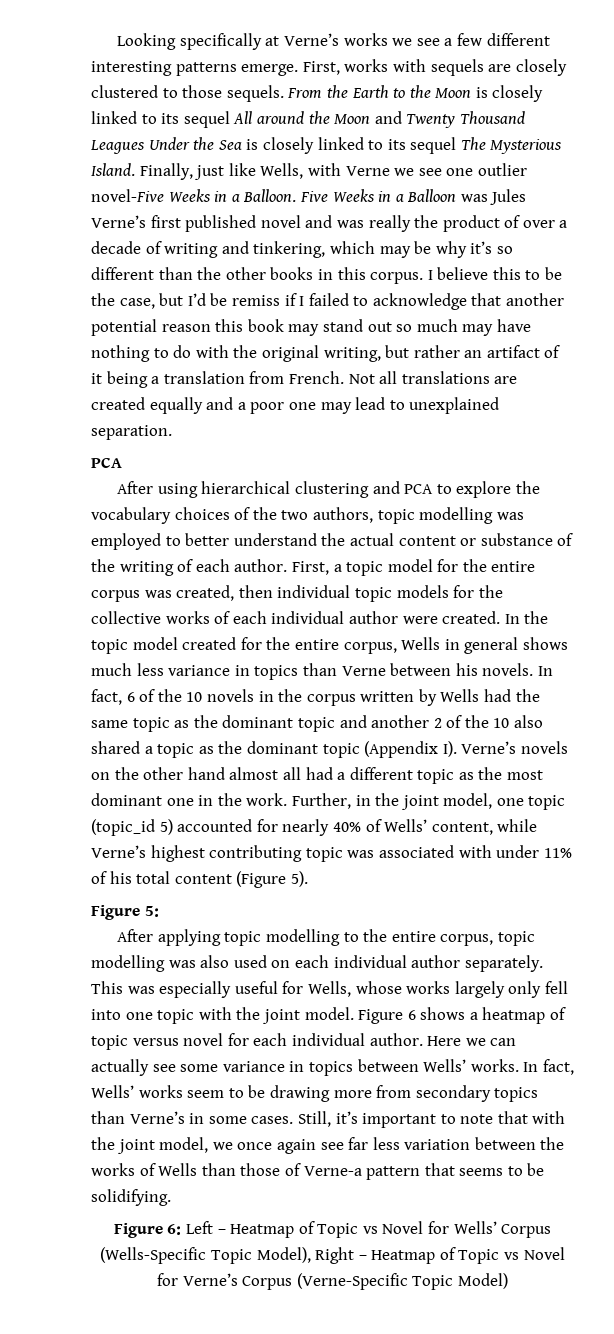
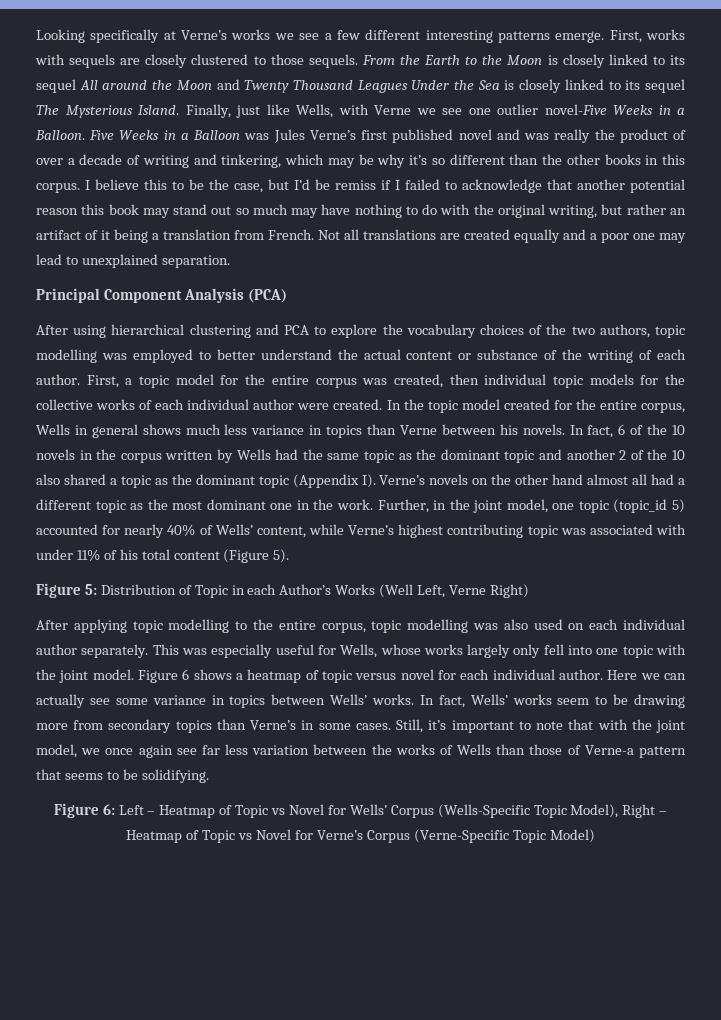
  Not all translations are created equally and a poor one may lead to unexplained separation.
- PCA
+ Principal Component Analysis (PCA)
- Figure 5:
+ Figure 5: Distribution of Topic in each Author’s Works (Well Left, Verne Right)

